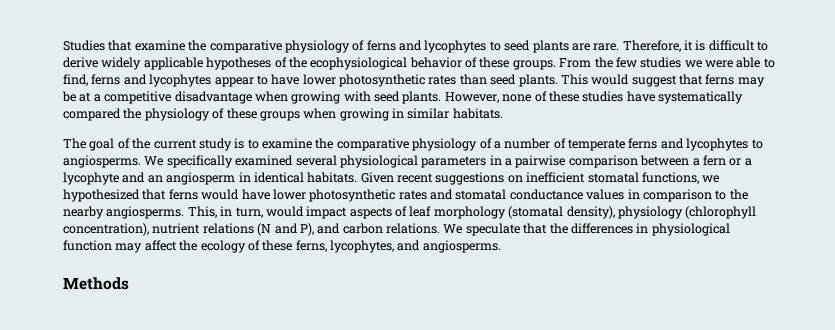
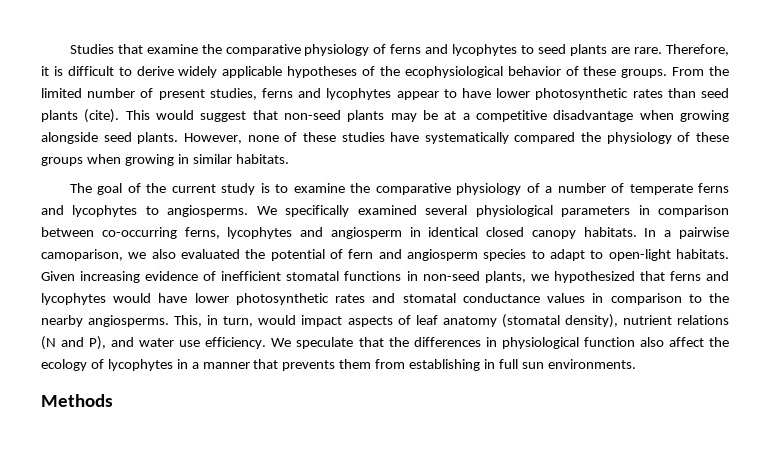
- From the few studies we were able to find, ferns and lycophytes appear to have lower photosynthetic rates than seed plants.
+ From the limited number of present studies, ferns and lycophytes appear to have lower photosynthetic rates than seed plants (cite).
- This would suggest that ferns may be at a competitive disadvantage when growing with seed plants.
+ This would suggest that non-seed plants may be at a competitive disadvantage when growing alongside seed plants.
- We specifically examined several physiological parameters in a pairwise comparison between a fern or a lycophyte and an angiosperm in identical habitats. Given recent suggestions on inefficient stomatal functions, we hypothesized that ferns would have lower photosynthetic rates and stomatal conductance values in comparison to the nearby angiosperms.
+ We specifically examined several physiological parameters in comparison between co-occurring ferns, lycophytes and angiosperm in identical closed canopy habitats. In a pairwise camoparison, we also evaluated the potential of fern and angiosperm species to adapt to open-light habitats. Given increasing evidence of inefficient stomatal functions in non-seed plants, we hypothesized that ferns and lycophytes would have lower photosynthetic rates and stomatal conductance values in comparison to the nearby angiosperms.
- This, in turn, would impact aspects of leaf morphology (stomatal density), physiology (chlorophyll concentration), nutrient relations (N and P), and carbon relations.
+ This, in turn, would impact aspects of leaf anatomy (stomatal density), nutrient relations (N and P), and water use efficiency.
- We speculate that the differences in physiological function may affect the ecology of these ferns, lycophytes, and angiosperms.
+ We speculate that the differences in physiological function also affect the ecology of lycophytes in a manner that prevents them from establishing in full sun environments.

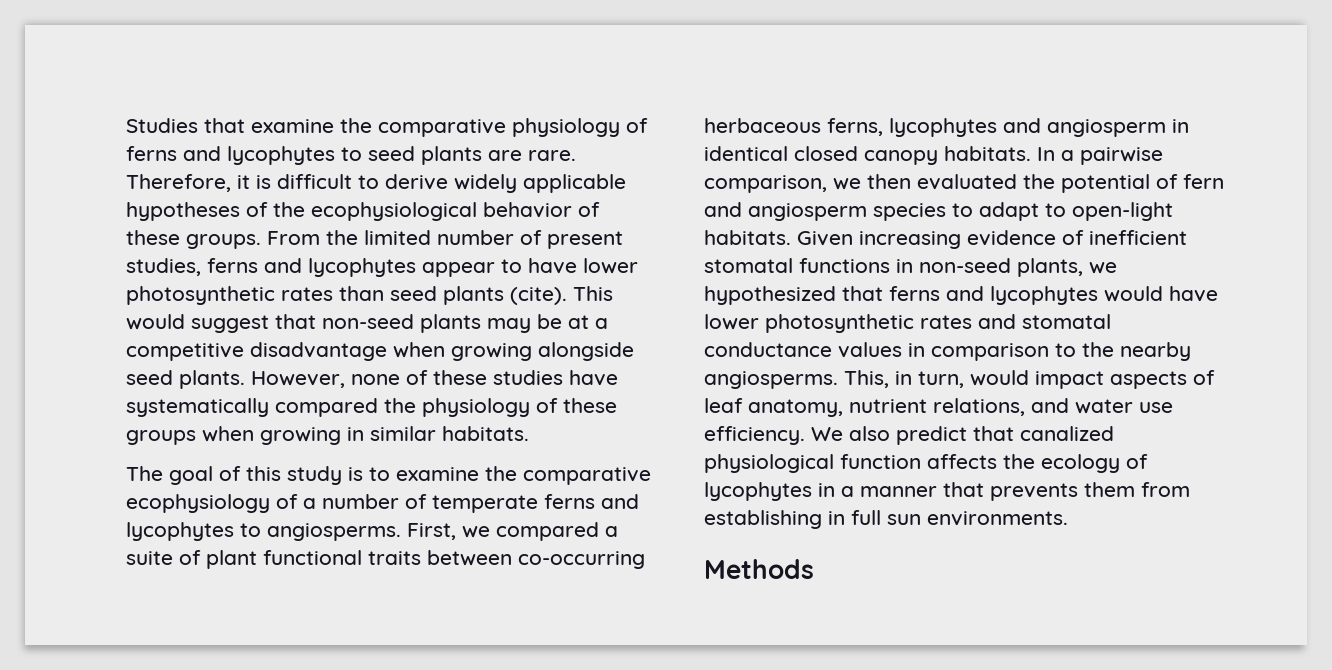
- The goal of the current study is to examine the comparative physiology of a number of temperate ferns and lycophytes to angiosperms.
+ The goal of this study is to examine the comparative ecophysiology of a number of temperate ferns and lycophytes to angiosperms.
- We specifically examined several physiological parameters in comparison between co-occurring ferns, lycophytes and angiosperm in identical closed canopy habitats.
+ First, we compared a suite of plant functional traits between co-occurring herbaceous ferns, lycophytes and angiosperm in identical closed canopy habitats.
- In a pairwise camoparison, we also evaluated the potential of fern and angiosperm species to adapt to open-light habitats.
+ In a pairwise comparison, we then evaluated the potential of fern and angiosperm species to adapt to open-light habitats.
- This, in turn, would impact aspects of leaf anatomy (stomatal density), nutrient relations (N and P), and water use efficiency.
+ This, in turn, would impact aspects of leaf anatomy, nutrient relations, and water use efficiency.
- We speculate that the differences in physiological function also affect the ecology of lycophytes in a manner that prevents them from establishing in full sun environments.
+ We also predict that canalized physiological function affects the ecology of lycophytes in a manner that prevents them from establishing in full sun environments.

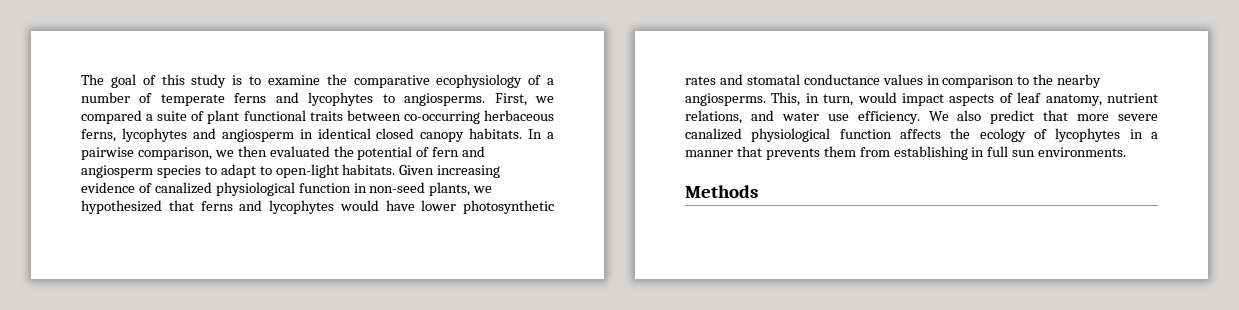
- Studies that examine the comparative physiology of ferns and lycophytes to seed plants are rare. Therefore, it is difficult to derive widely applicable hypotheses of the ecophysiological behavior of these groups. From the limited number of present studies, ferns and lycophytes appear to have lower photosynthetic rates than seed plants (cite). This would suggest that non-seed plants may be at a competitive disadvantage when growing alongside seed plants. However, none of these studies have systematically compared the physiology of these groups when growing in similar habitats.
- Given increasing evidence of inefficient stomatal functions in non-seed plants, we hypothesized that ferns and lycophytes would have lower photosynthetic rates and stomatal conductance values in comparison to the nearby angiosperms.
+ Given increasing evidence of canalized physiological function in non-seed plants, we hypothesized that ferns and lycophytes would have lower photosynthetic rates and stomatal conductance values in comparison to the nearby angiosperms.
- We also predict that canalized physiological function affects the ecology of lycophytes in a manner that prevents them from establishing in full sun environments.
+ We also predict that more severe canalized physiological function affects the ecology of lycophytes in a manner that prevents them from establishing in full sun environments.

